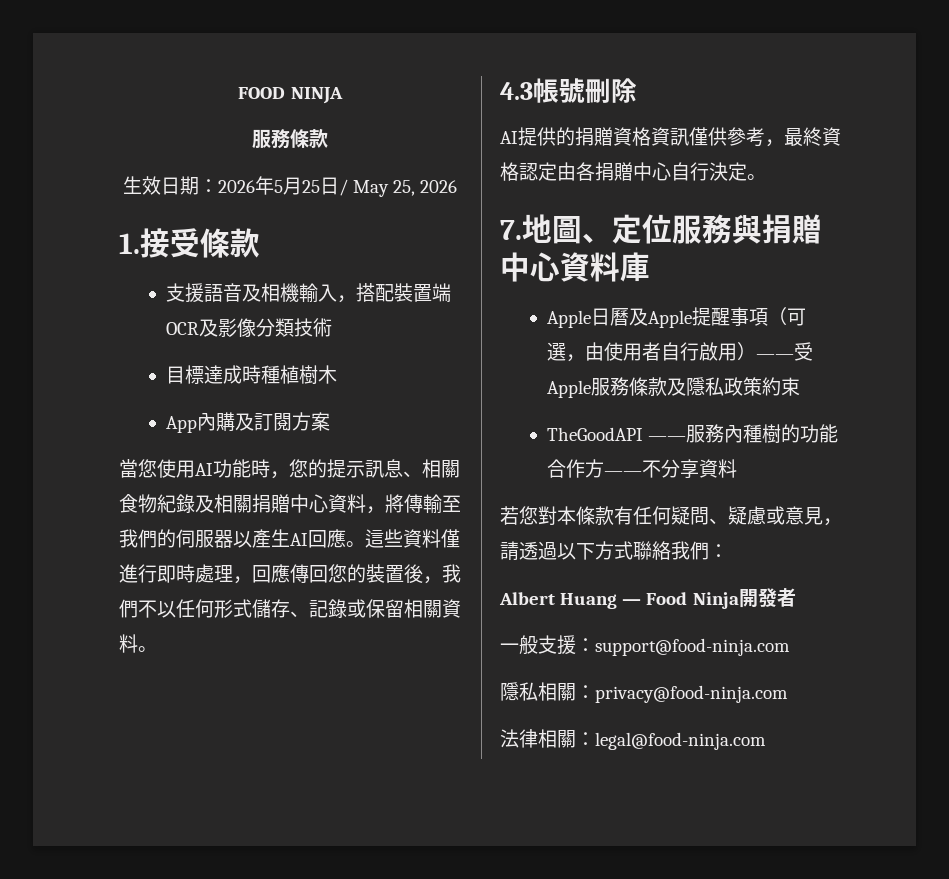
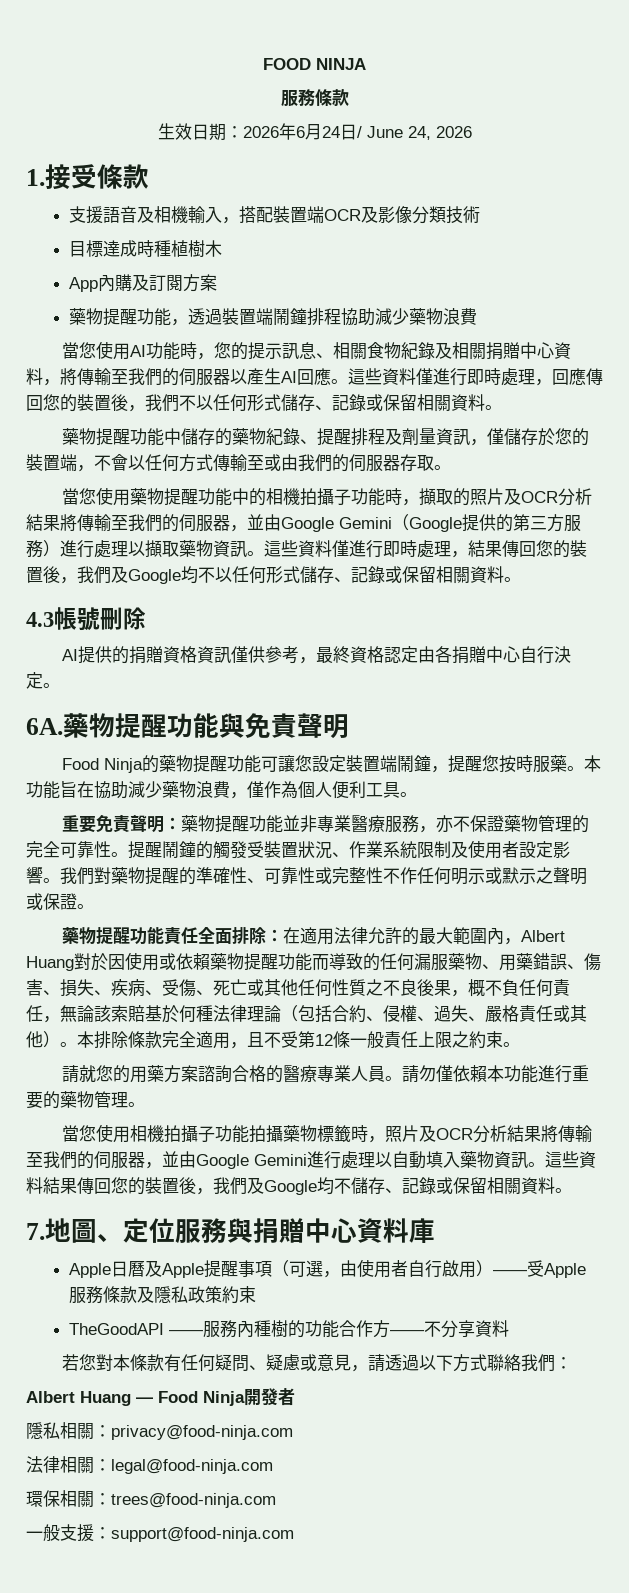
- 生效日期：2026年5月25日/ May 25, 2026
+ 生效日期：2026年6月24日/ June 24, 2026
+ 藥物提醒功能，透過裝置端鬧鐘排程協助減少藥物浪費
+ 藥物提醒功能中儲存的藥物紀錄、提醒排程及劑量資訊，僅儲存於您的裝置端，不會以任何方式傳輸至或由我們的伺服器存取。
+ 當您使用藥物提醒功能中的相機拍攝子功能時，擷取的照片及OCR分析結果將傳輸至我們的伺服器，並由Google Gemini（Google提供的第三方服務）進行處理以擷取藥物資訊。這些資料僅進行即時處理，結果傳回您的裝置後，我們及Google均不以任何形式儲存、記錄或保留相關資料。
+ 6A.藥物提醒功能與免責聲明
+ Food Ninja的藥物提醒功能可讓您設定裝置端鬧鐘，提醒您按時服藥。本功能旨在協助減少藥物浪費，僅作為個人便利工具。
+ 重要免責聲明：藥物提醒功能並非專業醫療服務，亦不保證藥物管理的完全可靠性。提醒鬧鐘的觸發受裝置狀況、作業系統限制及使用者設定影響。我們對藥物提醒的準確性、可靠性或完整性不作任何明示或默示之聲明或保證。
+ 藥物提醒功能責任全面排除：在適用法律允許的最大範圍內，Albert Huang對於因使用或依賴藥物提醒功能而導致的任何漏服藥物、用藥錯誤、傷害、損失、疾病、受傷、死亡或其他任何性質之不良後果，概不負任何責任，無論該索賠基於何種法律理論（包括合約、侵權、過失、嚴格責任或其他）。本排除條款完全適用，且不受第12條一般責任上限之約束。
+ 請就您的用藥方案諮詢合格的醫療專業人員。請勿僅依賴本功能進行重要的藥物管理。
+ 當您使用相機拍攝子功能拍攝藥物標籤時，照片及OCR分析結果將傳輸至我們的伺服器，並由Google Gemini進行處理以自動填入藥物資訊。這些資料結果傳回您的裝置後，我們及Google均不儲存、記錄或保留相關資料。
- 一般支援：support@food-ninja.com
+ 環保相關：trees@food-ninja.com
+ 一般支援：support@food-ninja.com

